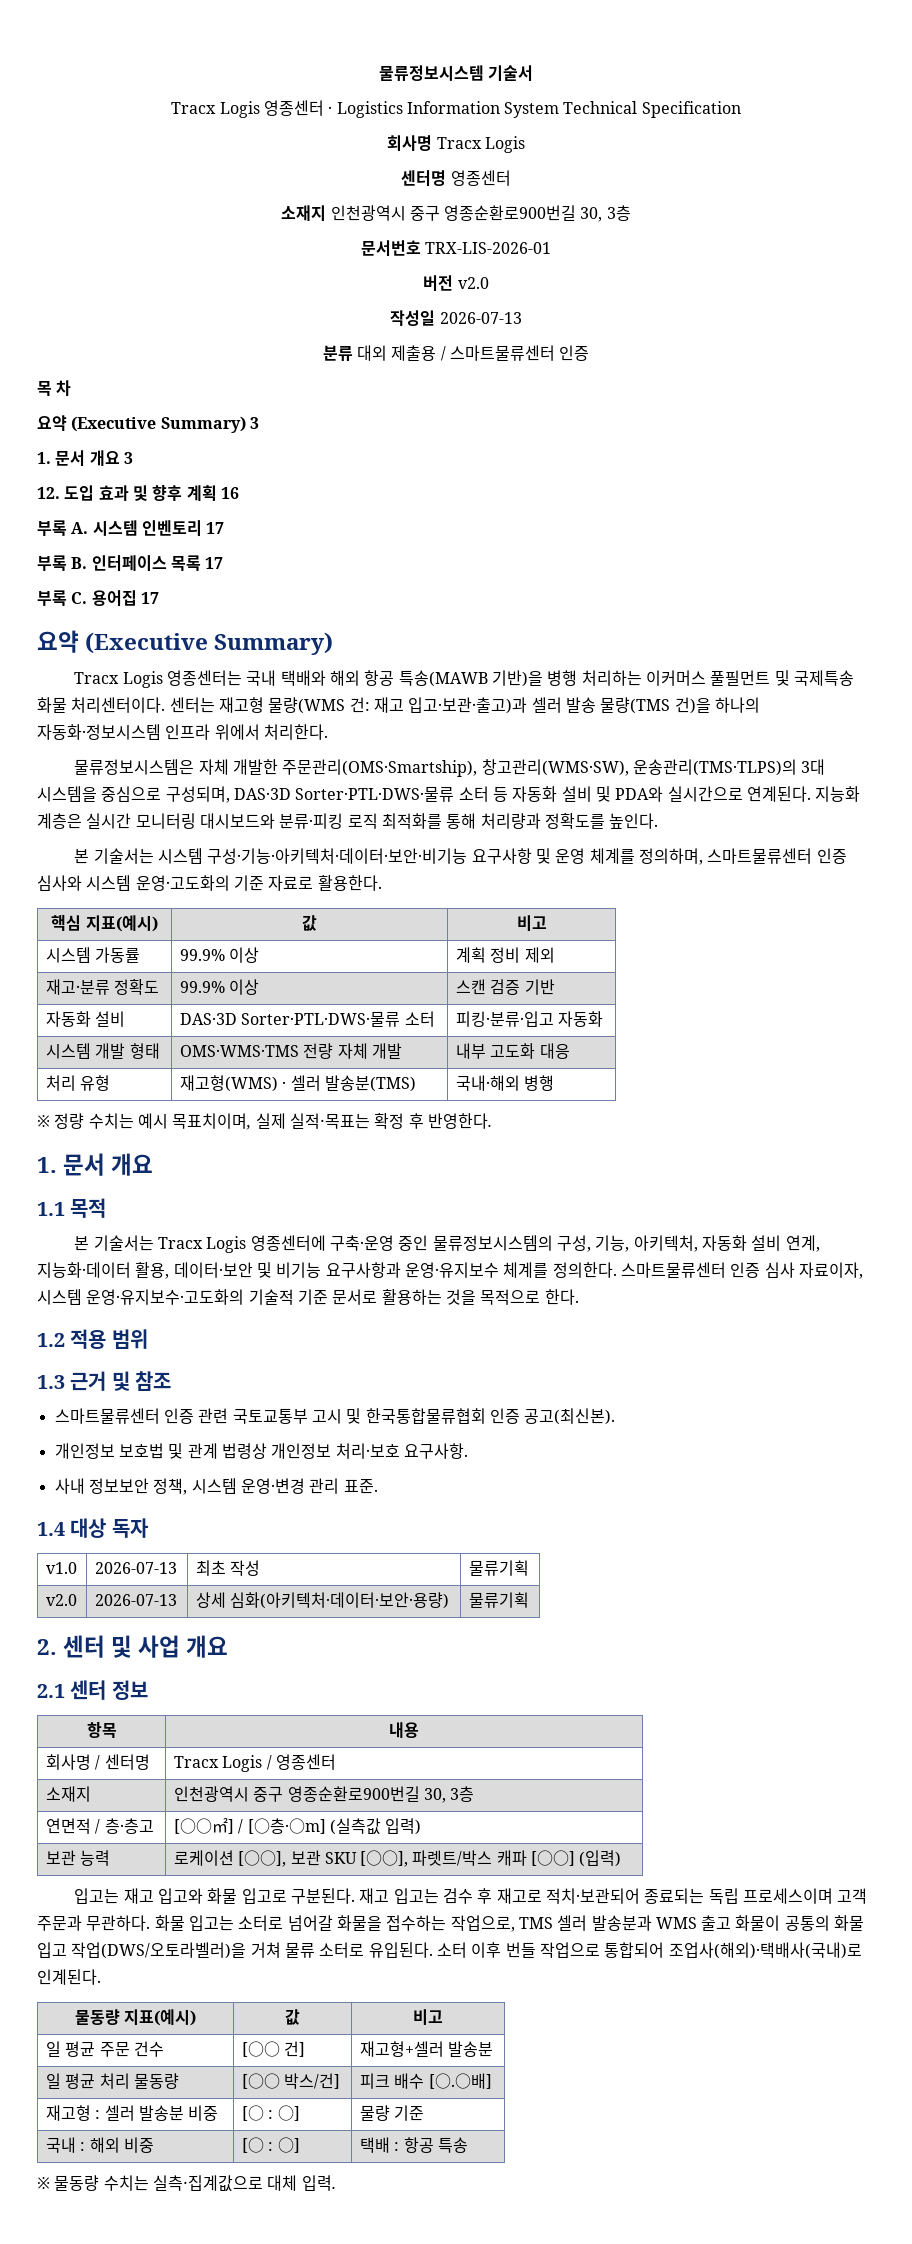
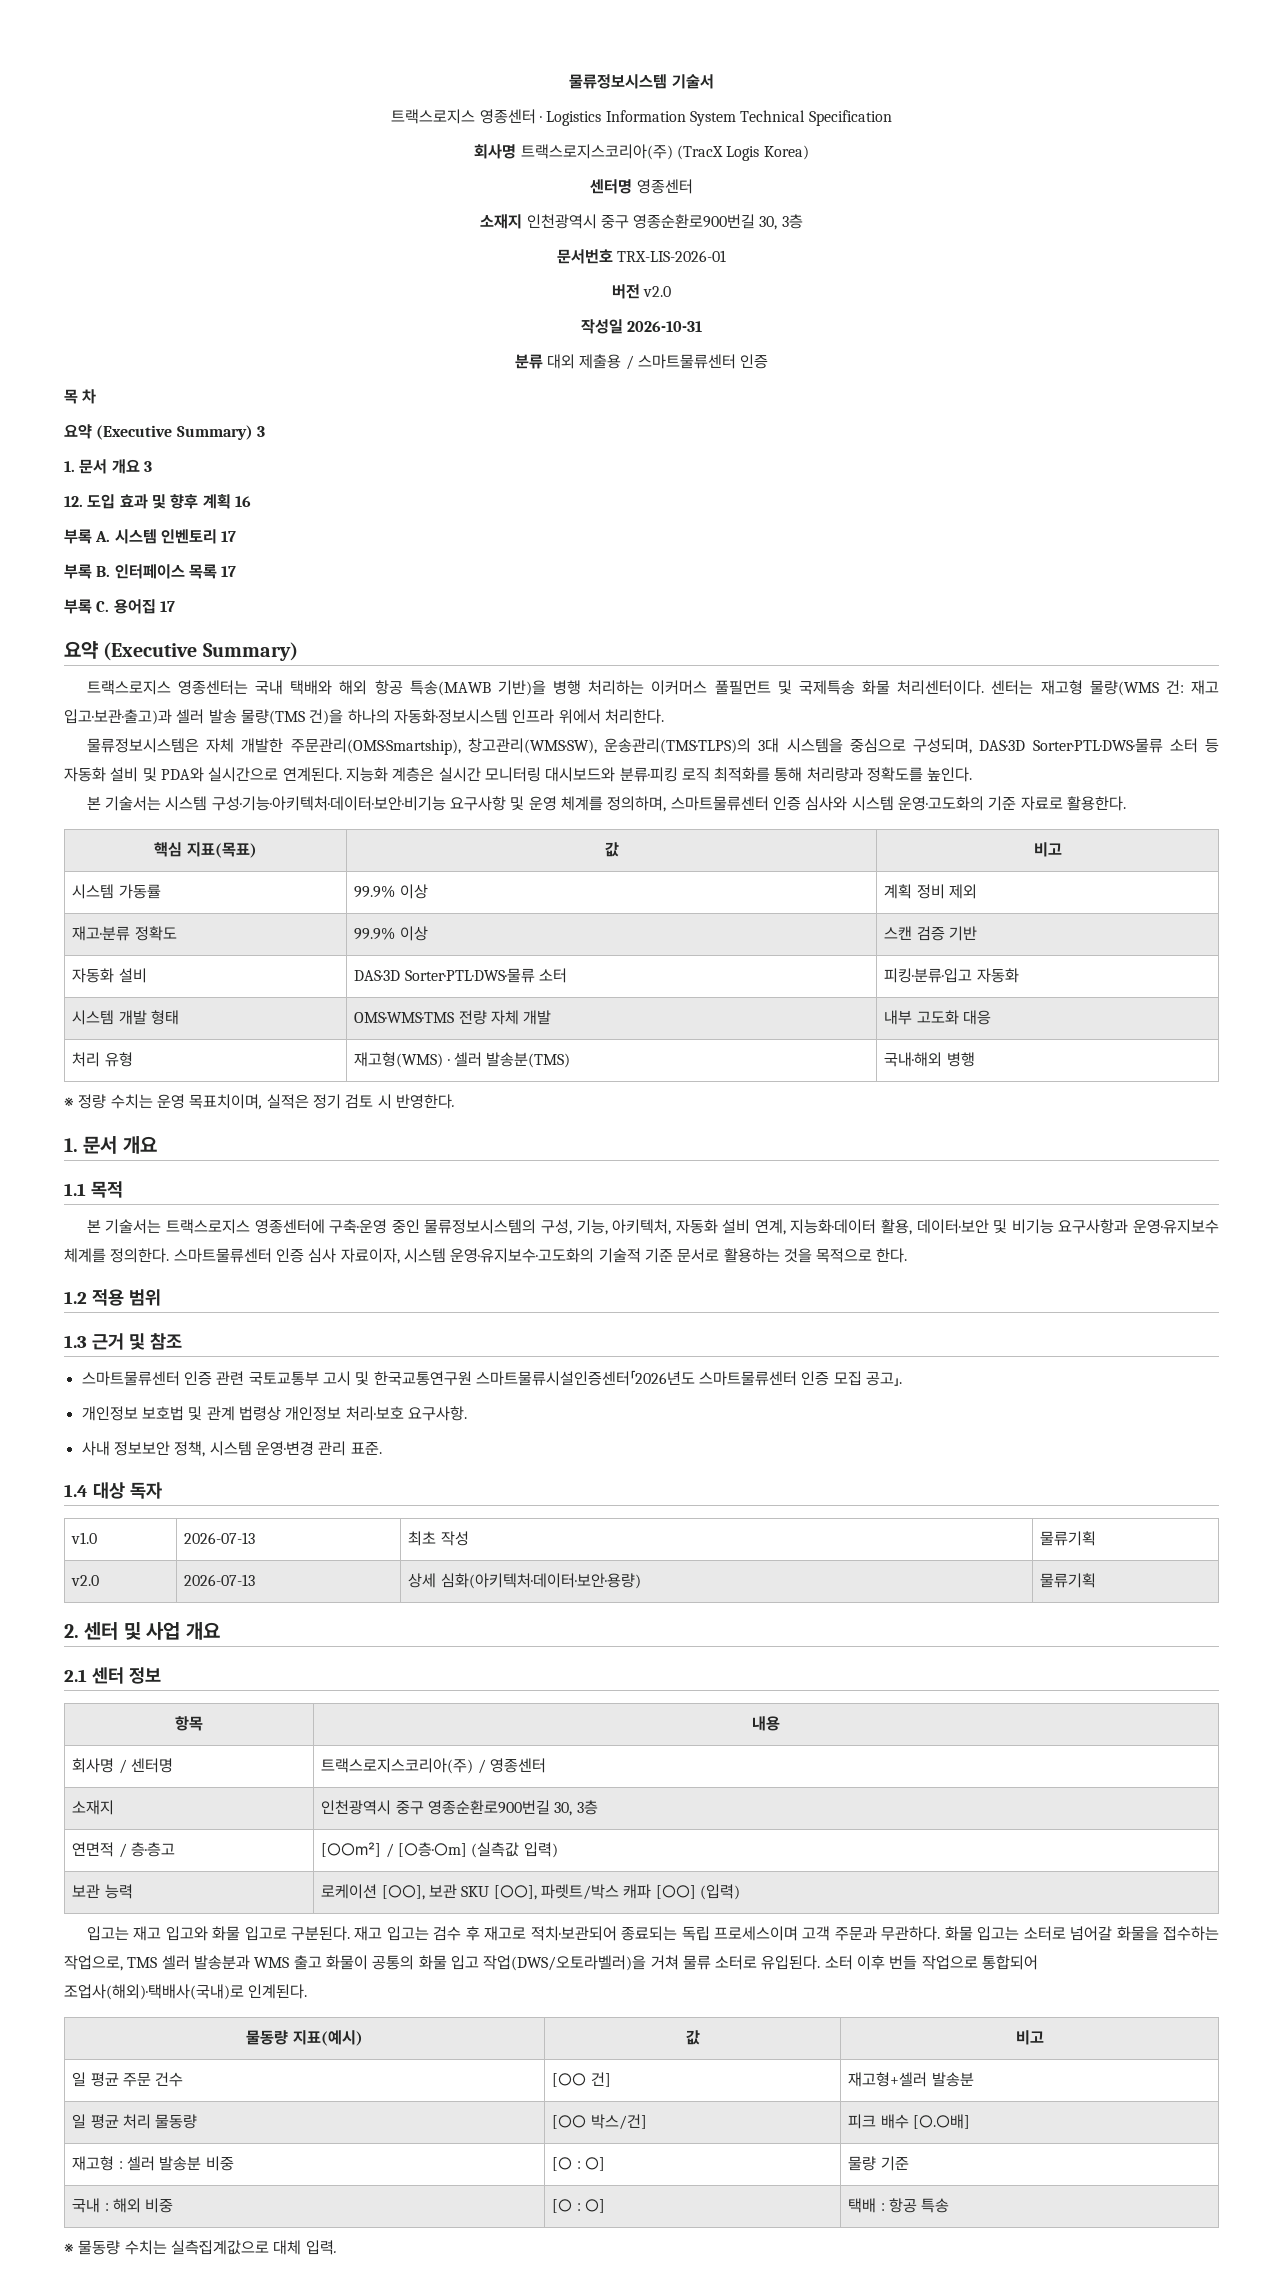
- Tracx Logis 영종센터 · Logistics Information System Technical Specification
+ 트랙스로지스 영종센터 · Logistics Information System Technical Specification
- 회사명 Tracx Logis
+ 회사명 트랙스로지스코리아(주) (TracX Logis Korea)
- 작성일 2026-07-13
+ 작성일 2026-10-31
- Tracx Logis 영종센터는 국내 택배와 해외 항공 특송(MAWB 기반)을 병행 처리하는 이커머스 풀필먼트 및 국제특송 화물 처리센터이다.
+ 트랙스로지스 영종센터는 국내 택배와 해외 항공 특송(MAWB 기반)을 병행 처리하는 이커머스 풀필먼트 및 국제특송 화물 처리센터이다.
- 핵심 지표(예시) | 값 | 비고
+ 핵심 지표(목표) | 값 | 비고
- ※ 정량 수치는 예시 목표치이며, 실제 실적·목표는 확정 후 반영한다.
+ ※ 정량 수치는 운영 목표치이며, 실적은 정기 검토 시 반영한다.
- 본 기술서는 Tracx Logis 영종센터에 구축·운영 중인 물류정보시스템의 구성, 기능, 아키텍처, 자동화 설비 연계, 지능화·데이터 활용, 데이터·보안 및 비기능 요구사항과 운영·유지보수 체계를 정의한다.
+ 본 기술서는 트랙스로지스 영종센터에 구축·운영 중인 물류정보시스템의 구성, 기능, 아키텍처, 자동화 설비 연계, 지능화·데이터 활용, 데이터·보안 및 비기능 요구사항과 운영·유지보수 체계를 정의한다.
- 스마트물류센터 인증 관련 국토교통부 고시 및 한국통합물류협회 인증 공고(최신본).
+ 스마트물류센터 인증 관련 국토교통부 고시 및 한국교통연구원 스마트물류시설인증센터「2026년도 스마트물류센터 인증 모집 공고」.
- 회사명 / 센터명 | Tracx Logis / 영종센터
+ 회사명 / 센터명 | 트랙스로지스코리아(주) / 영종센터

